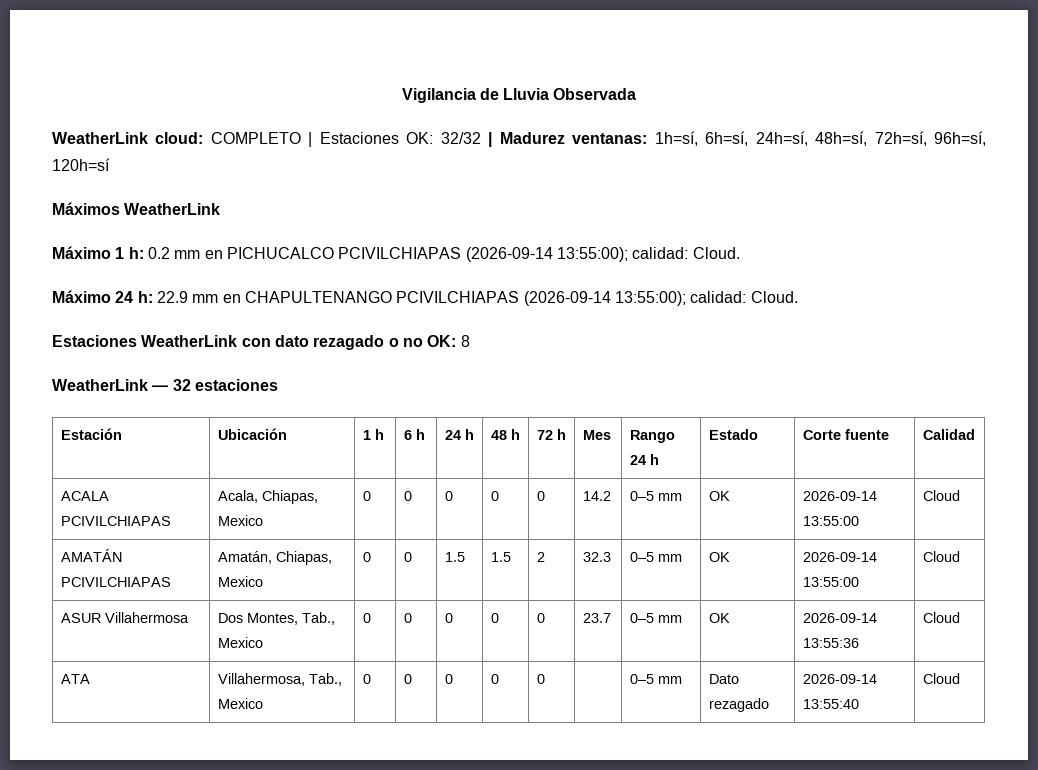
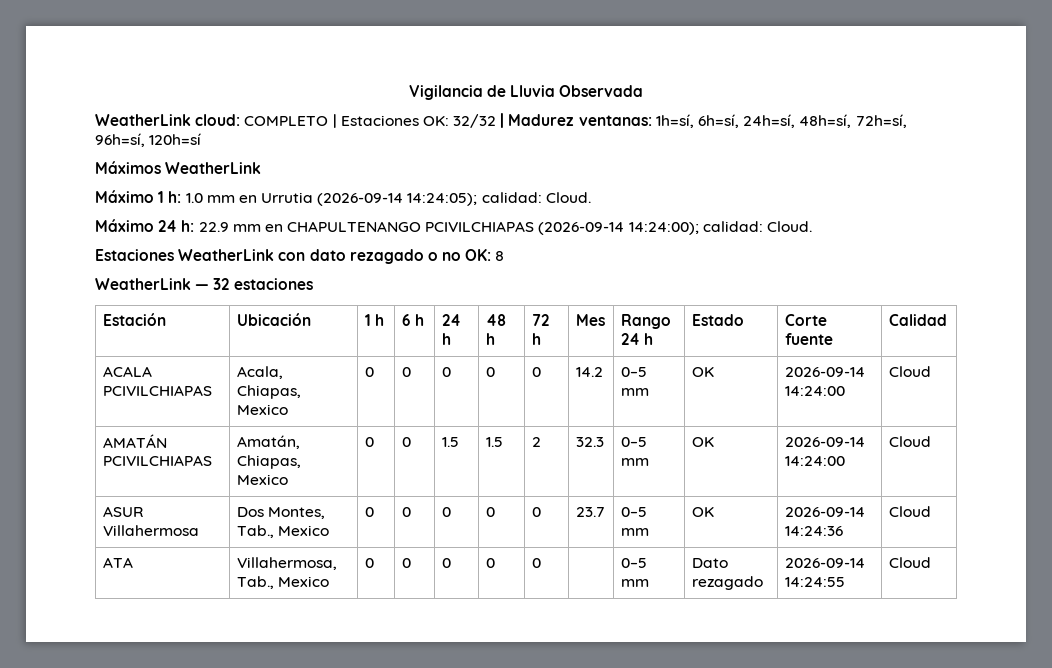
- Máximo 1 h: 0.2 mm en PICHUCALCO PCIVILCHIAPAS (2026-09-14 13:55:00); calidad: Cloud.
+ Máximo 1 h: 1.0 mm en Urrutia (2026-09-14 14:24:05); calidad: Cloud.
- Máximo 24 h: 22.9 mm en CHAPULTENANGO PCIVILCHIAPAS (2026-09-14 13:55:00); calidad: Cloud.
+ Máximo 24 h: 22.9 mm en CHAPULTENANGO PCIVILCHIAPAS (2026-09-14 14:24:00); calidad: Cloud.
- ACALA PCIVILCHIAPAS | Acala, Chiapas, Mexico | 0 | 0 | 0 | 0 | 0 | 14.2 | 0–5 mm | OK | 2026-09-14 13:55:00 | Cloud
+ ACALA PCIVILCHIAPAS | Acala, Chiapas, Mexico | 0 | 0 | 0 | 0 | 0 | 14.2 | 0–5 mm | OK | 2026-09-14 14:24:00 | Cloud
- AMATÁN PCIVILCHIAPAS | Amatán, Chiapas, Mexico | 0 | 0 | 1.5 | 1.5 | 2 | 32.3 | 0–5 mm | OK | 2026-09-14 13:55:00 | Cloud
+ AMATÁN PCIVILCHIAPAS | Amatán, Chiapas, Mexico | 0 | 0 | 1.5 | 1.5 | 2 | 32.3 | 0–5 mm | OK | 2026-09-14 14:24:00 | Cloud
- ASUR Villahermosa | Dos Montes, Tab., Mexico | 0 | 0 | 0 | 0 | 0 | 23.7 | 0–5 mm | OK | 2026-09-14 13:55:36 | Cloud
+ ASUR Villahermosa | Dos Montes, Tab., Mexico | 0 | 0 | 0 | 0 | 0 | 23.7 | 0–5 mm | OK | 2026-09-14 14:24:36 | Cloud
- ATA | Villahermosa, Tab., Mexico | 0 | 0 | 0 | 0 | 0 | | 0–5 mm | Dato rezagado | 2026-09-14 13:55:40 | Cloud
+ ATA | Villahermosa, Tab., Mexico | 0 | 0 | 0 | 0 | 0 | | 0–5 mm | Dato rezagado | 2026-09-14 14:24:55 | Cloud

